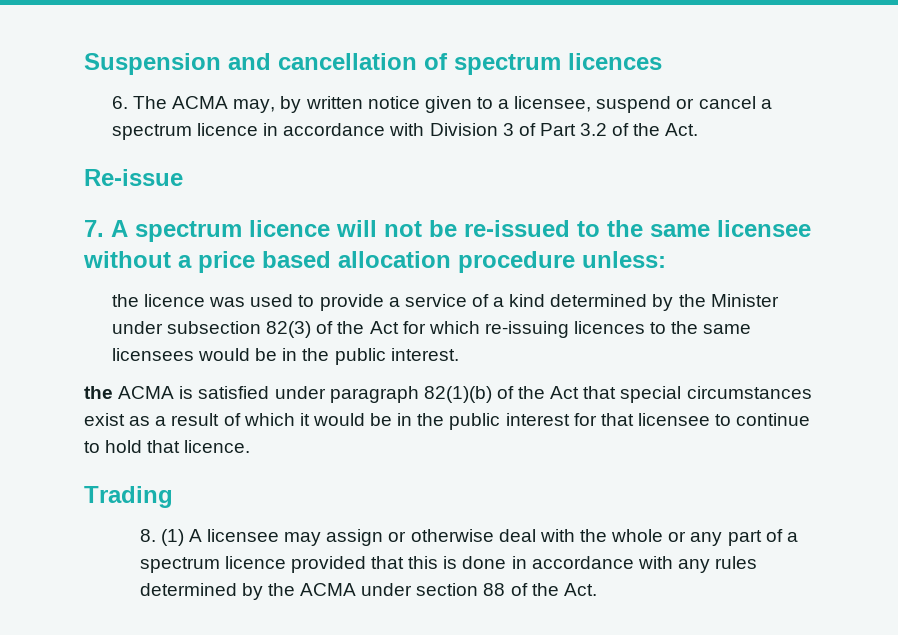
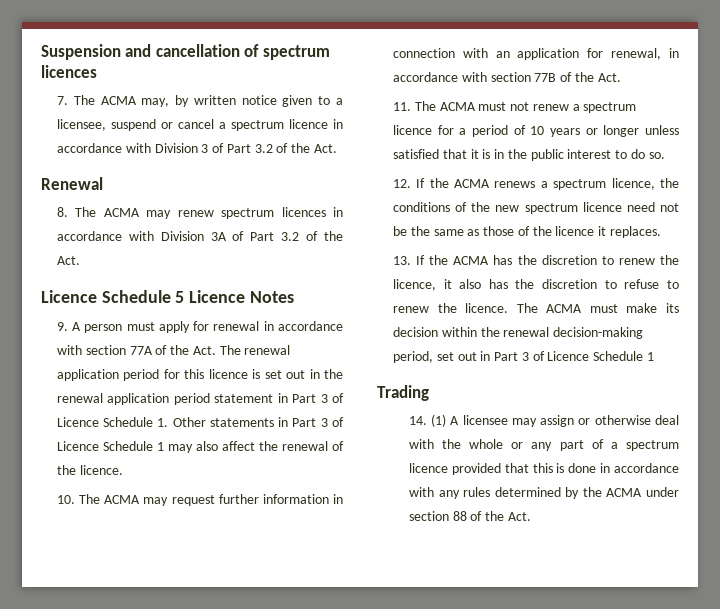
- 6. The ACMA may, by written notice given to a licensee, suspend or cancel a spectrum licence in accordance with Division 3 of Part 3.2 of the Act.
+ 7. The ACMA may, by written notice given to a licensee, suspend or cancel a spectrum licence in accordance with Division 3 of Part 3.2 of the Act.
- Re-issue
- 7. A spectrum licence will not be re-issued to the same licensee without a price based allocation procedure unless:
- the licence was used to provide a service of a kind determined by the Minister under subsection 82(3) of the Act for which re-issuing licences to the same licensees would be in the public interest.
- the ACMA is satisfied under paragraph 82(1)(b) of the Act that special circumstances exist as a result of which it would be in the public interest for that licensee to continue to hold that licence.
+ Renewal
+ 8. The ACMA may renew spectrum licences in accordance with Division 3A of Part 3.2 of the Act.
+ Licence Schedule 5 Licence Notes
+ 9. A person must apply for renewal in accordance with section 77A of the Act. The renewal application period for this licence is set out in the renewal application period statement in Part 3 of Licence Schedule 1. Other statements in Part 3 of Licence Schedule 1 may also affect the renewal of the licence.
+ 10. The ACMA may request further information in connection with an application for renewal, in accordance with section 77B of the Act.
+ 11. The ACMA must not renew a spectrum licence for a period of 10 years or longer unless satisfied that it is in the public interest to do so.
+ 12. If the ACMA renews a spectrum licence, the conditions of the new spectrum licence need not be the same as those of the licence it replaces.
+ 13. If the ACMA has the discretion to renew the licence, it also has the discretion to refuse to renew the licence. The ACMA must make its decision within the renewal decision-making period, set out in Part 3 of Licence Schedule 1
- 8. (1) A licensee may assign or otherwise deal with the whole or any part of a spectrum licence provided that this is done in accordance with any rules determined by the ACMA under section 88 of the Act.
+ 14. (1) A licensee may assign or otherwise deal with the whole or any part of a spectrum licence provided that this is done in accordance with any rules determined by the ACMA under section 88 of the Act.

